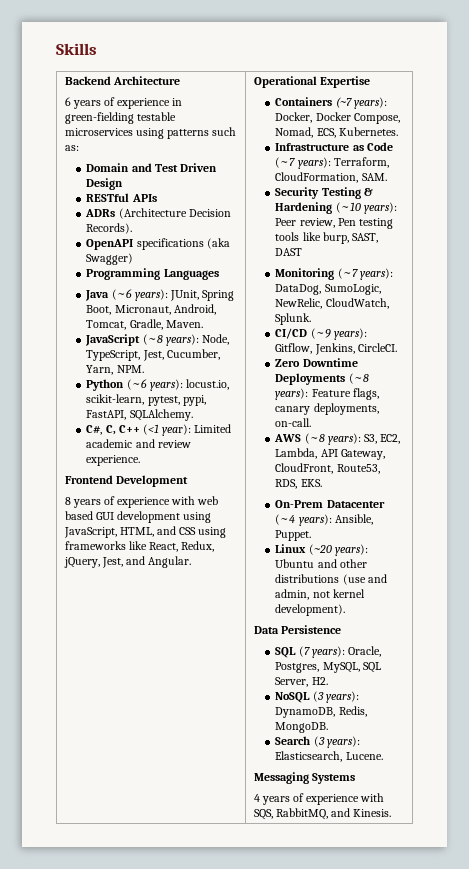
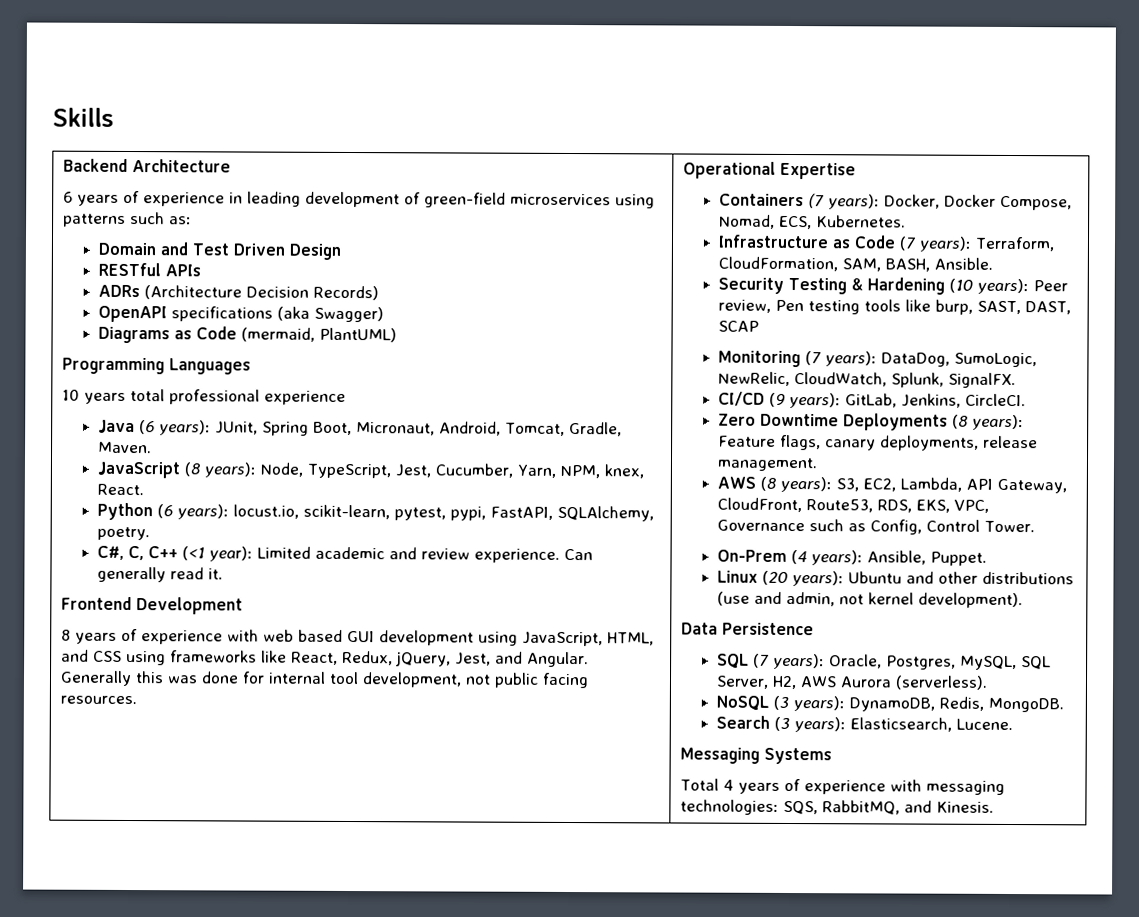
- 6 years of experience in green-fielding testable microservices using patterns such as:
+ 6 years of experience in leading development of green-field microservices using patterns such as:
- ADRs (Architecture Decision Records).
+ ADRs (Architecture Decision Records)
+ Diagrams as Code (mermaid, PlantUML)
  Programming Languages
+ 10 years total professional experience
- Java (~6 years): JUnit, Spring Boot, Micronaut, Android, Tomcat, Gradle, Maven.
+ Java (6 years): JUnit, Spring Boot, Micronaut, Android, Tomcat, Gradle, Maven.
- JavaScript (~8 years): Node, TypeScript, Jest, Cucumber, Yarn, NPM.
+ JavaScript (8 years): Node, TypeScript, Jest, Cucumber, Yarn, NPM, knex, React.
- Python (~6 years): locust.io, scikit-learn, pytest, pypi, FastAPI, SQLAlchemy.
+ Python (6 years): locust.io, scikit-learn, pytest, pypi, FastAPI, SQLAlchemy, poetry.
+ Can generally read it.
+ Generally this was done for internal tool development, not public facing resources.
- Containers (~7 years): Docker, Docker Compose, Nomad, ECS, Kubernetes.
+ Containers (7 years): Docker, Docker Compose, Nomad, ECS, Kubernetes.
- Infrastructure as Code (~7 years): Terraform, CloudFormation, SAM.
+ Infrastructure as Code (7 years): Terraform, CloudFormation, SAM, BASH, Ansible.
- Security Testing & Hardening (~10 years): Peer review, Pen testing tools like burp, SAST, DAST
+ Security Testing & Hardening (10 years): Peer review, Pen testing tools like burp, SAST, DAST, SCAP
- Monitoring (~7 years): DataDog, SumoLogic, NewRelic, CloudWatch, Splunk.
+ Monitoring (7 years): DataDog, SumoLogic, NewRelic, CloudWatch, Splunk, SignalFX.
- CI/CD (~9 years): Gitflow, Jenkins, CircleCI.
+ CI/CD (9 years): GitLab, Jenkins, CircleCI.
- Zero Downtime Deployments (~8 years): Feature flags, canary deployments, on-call.
- AWS (~8 years): S3, EC2, Lambda, API Gateway, CloudFront, Route53, RDS, EKS.
+ Zero Downtime Deployments (8 years): Feature flags, canary deployments, release management.
+ AWS (8 years): S3, EC2, Lambda, API Gateway, CloudFront, Route53, RDS, EKS, VPC, Governance such as Config, Control Tower.
- On-Prem Datacenter (~4 years): Ansible, Puppet.
+ On-Prem (4 years): Ansible, Puppet.
- Linux (~20 years): Ubuntu and other distributions (use and admin, not kernel development).
+ Linux (20 years): Ubuntu and other distributions (use and admin, not kernel development).
- SQL (7 years): Oracle, Postgres, MySQL, SQL Server, H2.
+ SQL (7 years): Oracle, Postgres, MySQL, SQL Server, H2, AWS Aurora (serverless).
- 4 years of experience with SQS, RabbitMQ, and Kinesis.
+ Total 4 years of experience with messaging technologies: SQS, RabbitMQ, and Kinesis.

